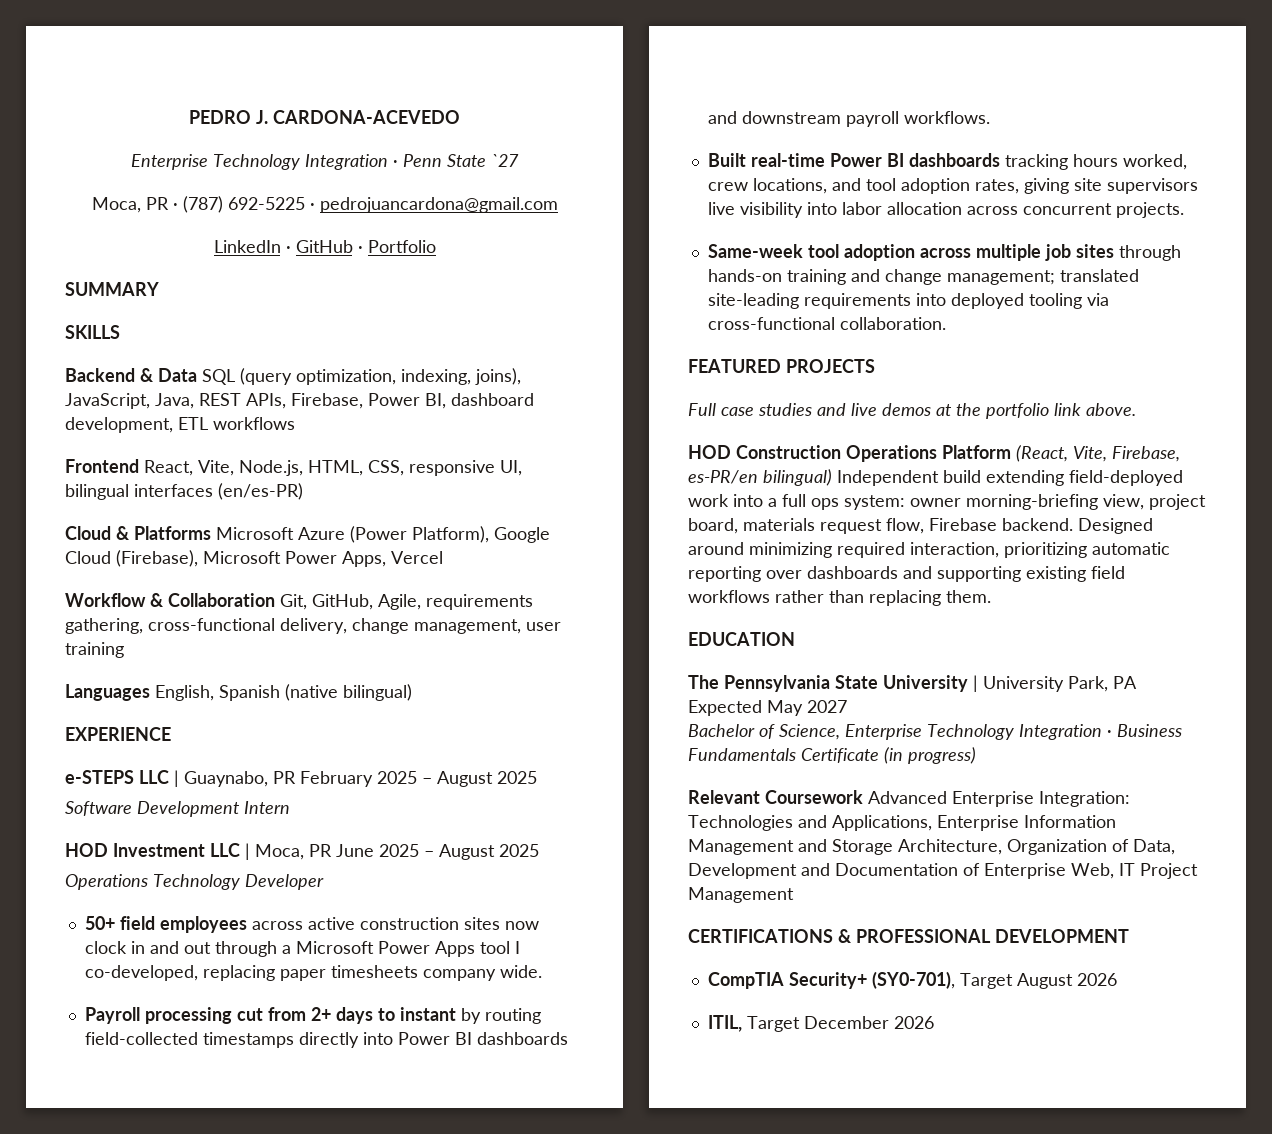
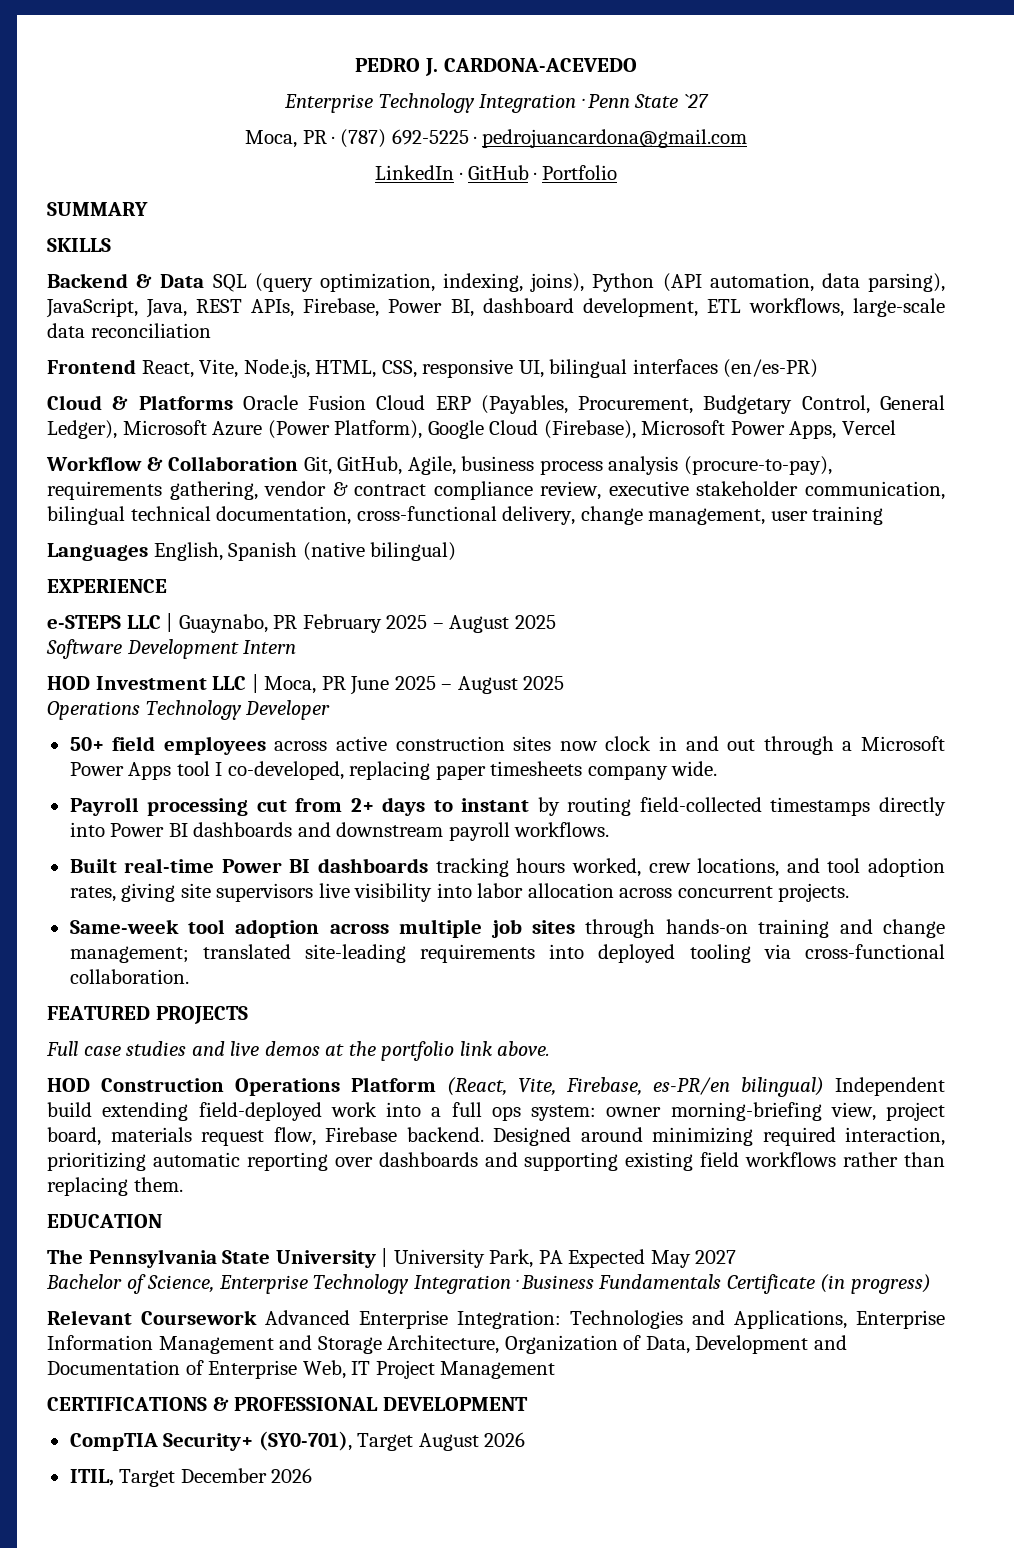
- Backend & Data SQL (query optimization, indexing, joins), JavaScript, Java, REST APIs, Firebase, Power BI, dashboard development, ETL workflows
+ Backend & Data SQL (query optimization, indexing, joins), Python (API automation, data parsing), JavaScript, Java, REST APIs, Firebase, Power BI, dashboard development, ETL workflows, large-scale data reconciliation
- Cloud & Platforms Microsoft Azure (Power Platform), Google Cloud (Firebase), Microsoft Power Apps, Vercel
+ Cloud & Platforms Oracle Fusion Cloud ERP (Payables, Procurement, Budgetary Control, General Ledger), Microsoft Azure (Power Platform), Google Cloud (Firebase), Microsoft Power Apps, Vercel
- Workflow & Collaboration Git, GitHub, Agile, requirements gathering, cross-functional delivery, change management, user training
+ Workflow & Collaboration Git, GitHub, Agile, business process analysis (procure-to-pay), requirements gathering, vendor & contract compliance review, executive stakeholder communication, bilingual technical documentation, cross-functional delivery, change management, user training

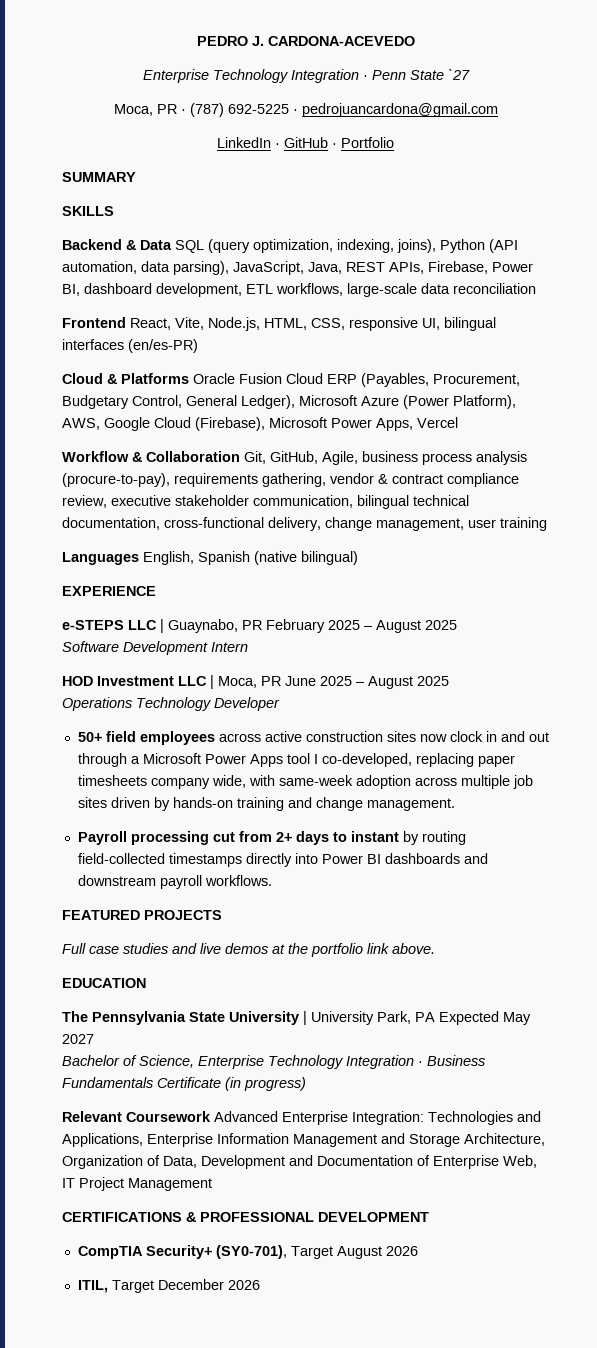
- Cloud & Platforms Oracle Fusion Cloud ERP (Payables, Procurement, Budgetary Control, General Ledger), Microsoft Azure (Power Platform), Google Cloud (Firebase), Microsoft Power Apps, Vercel
+ Cloud & Platforms Oracle Fusion Cloud ERP (Payables, Procurement, Budgetary Control, General Ledger), Microsoft Azure (Power Platform), AWS, Google Cloud (Firebase), Microsoft Power Apps, Vercel
- 50+ field employees across active construction sites now clock in and out through a Microsoft Power Apps tool I co-developed, replacing paper timesheets company wide.
+ 50+ field employees across active construction sites now clock in and out through a Microsoft Power Apps tool I co-developed, replacing paper timesheets company wide, with same-week adoption across multiple job sites driven by hands-on training and change management.
- Built real-time Power BI dashboards tracking hours worked, crew locations, and tool adoption rates, giving site supervisors live visibility into labor allocation across concurrent projects.
- Same-week tool adoption across multiple job sites through hands-on training and change management; translated site-leading requirements into deployed tooling via cross-functional collaboration.
- HOD Construction Operations Platform (React, Vite, Firebase, es-PR/en bilingual) Independent build extending field-deployed work into a full ops system: owner morning-briefing view, project board, materials request flow, Firebase backend. Designed around minimizing required interaction, prioritizing automatic reporting over dashboards and supporting existing field workflows rather than replacing them.

